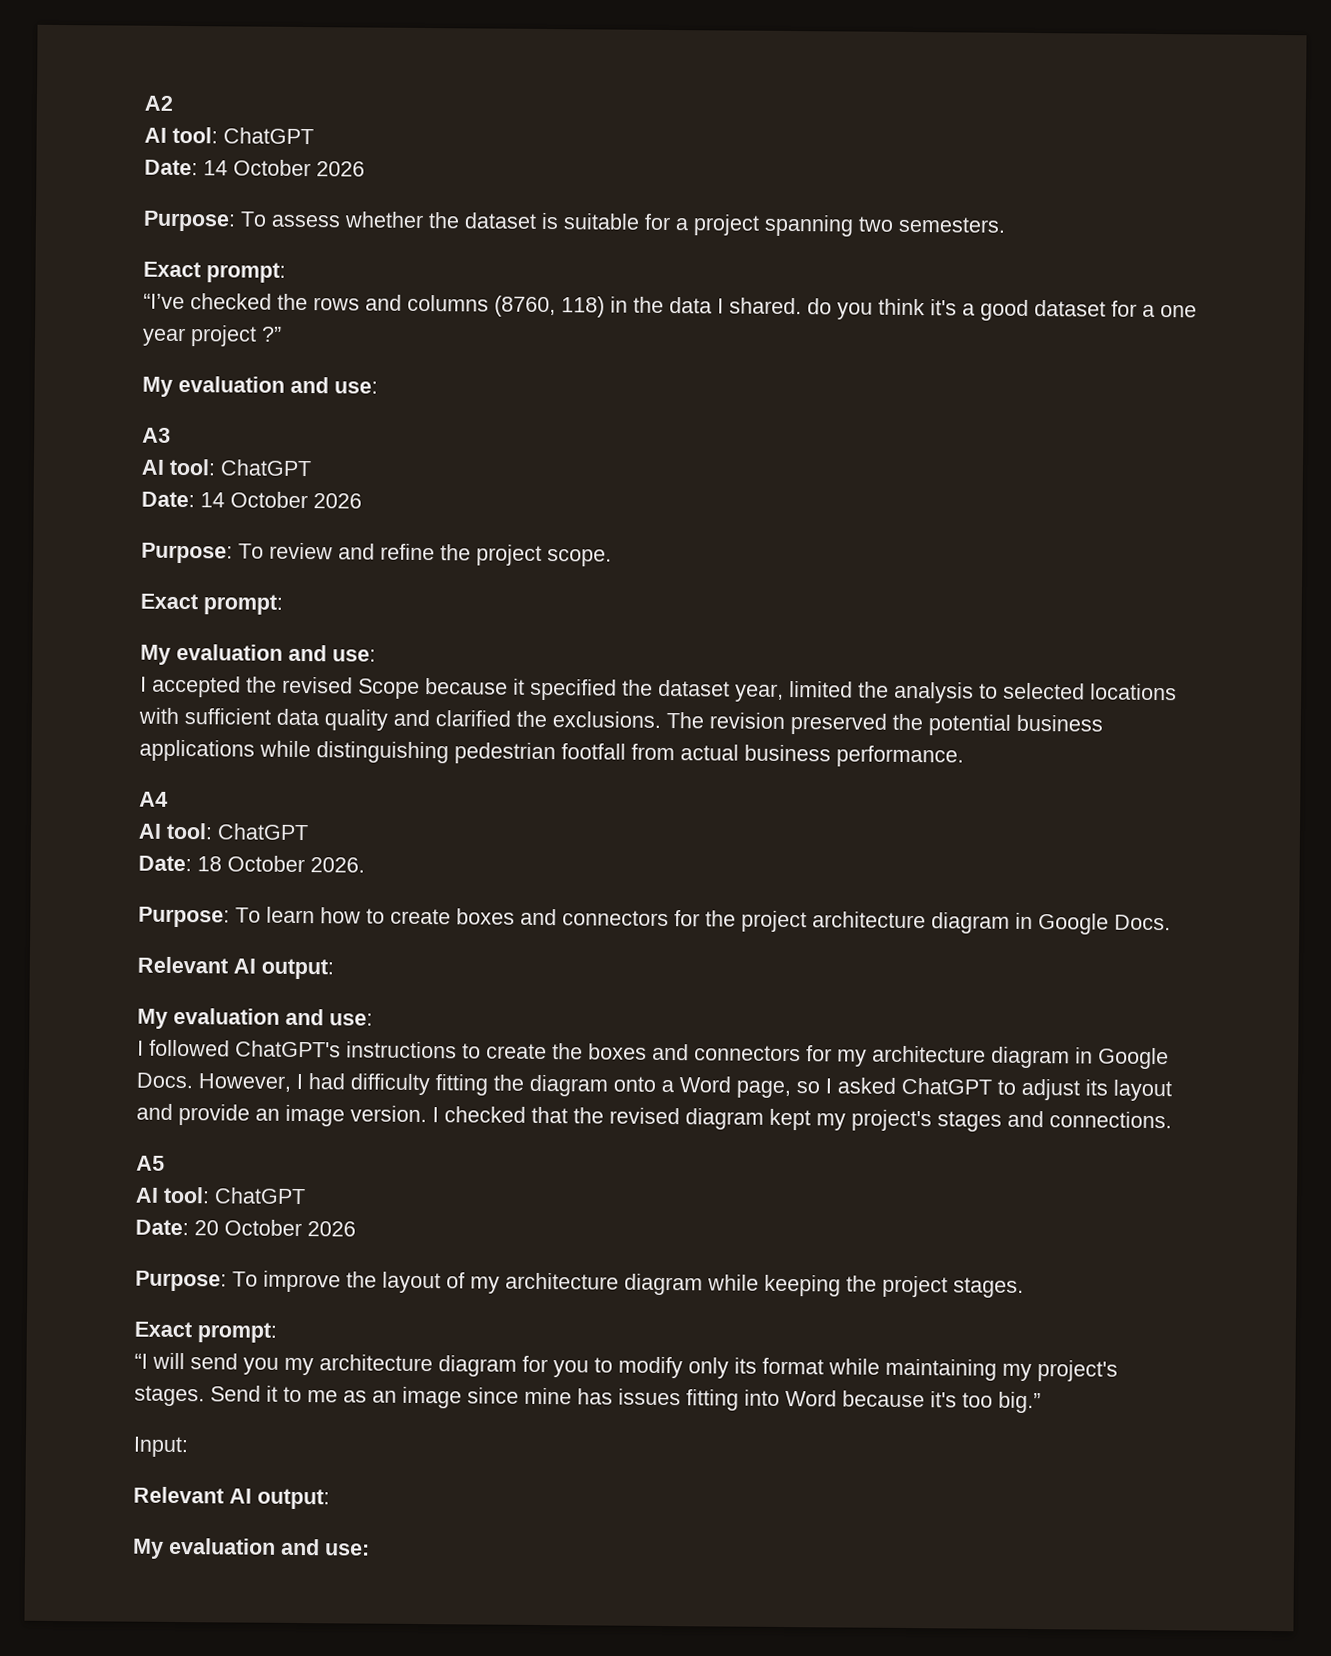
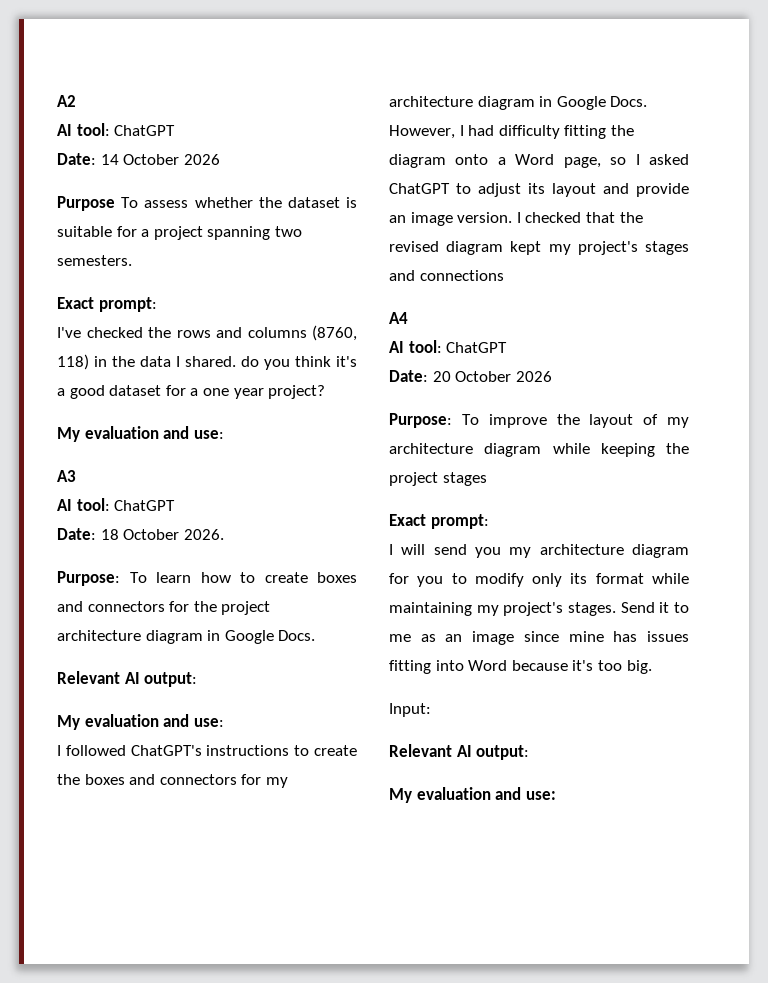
- Purpose: To assess whether the dataset is suitable for a project spanning two semesters.
+ Purpose To assess whether the dataset is suitable for a project spanning two semesters.
- “I’ve checked the rows and columns (8760, 118) in the data I shared. do you think it's a good dataset for a one year project ?”
+ I've checked the rows and columns (8760, 118) in the data I shared. do you think it's a good dataset for a one year project?
  A3
- AI tool: ChatGPT
- Date: 14 October 2026
- Purpose: To review and refine the project scope.
- Exact prompt:
- My evaluation and use:
- I accepted the revised Scope because it specified the dataset year, limited the analysis to selected locations with sufficient data quality and clarified the exclusions. The revision preserved the potential business applications while distinguishing pedestrian footfall from actual business performance.
- A4
- I checked that the revised diagram kept my project's stages and connections.
- A5
+ I checked that the revised diagram kept my project's stages and connections
+ A4
- Purpose: To improve the layout of my architecture diagram while keeping the project stages.
+ Purpose: To improve the layout of my architecture diagram while keeping the project stages
  Exact prompt:
- “I will send you my architecture diagram for you to modify only its format while maintaining my project's stages.
+ I will send you my architecture diagram for you to modify only its format while maintaining my project's stages.
- Send it to me as an image since mine has issues fitting into Word because it's too big.”
+ Send it to me as an image since mine has issues fitting into Word because it's too big.

